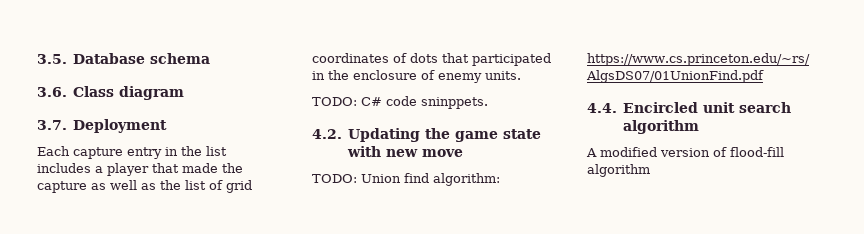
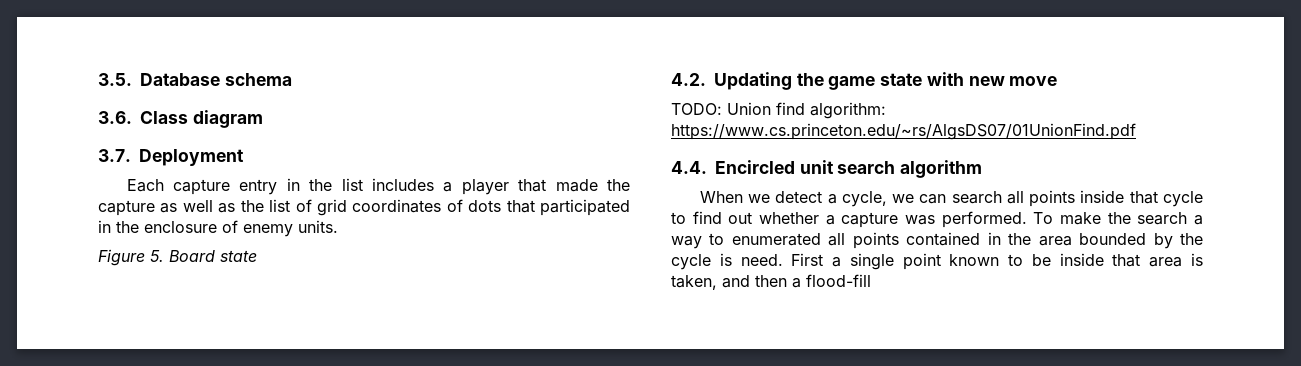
- TODO: C# code sninppets.
+ Figure 5. Board state
- A modified version of flood-fill algorithm
+ When we detect a cycle, we can search all points inside that cycle to find out whether a capture was performed. To make the search a way to enumerated all points contained in the area bounded by the cycle is need. First a single point known to be inside that area is taken, and then a flood-fill

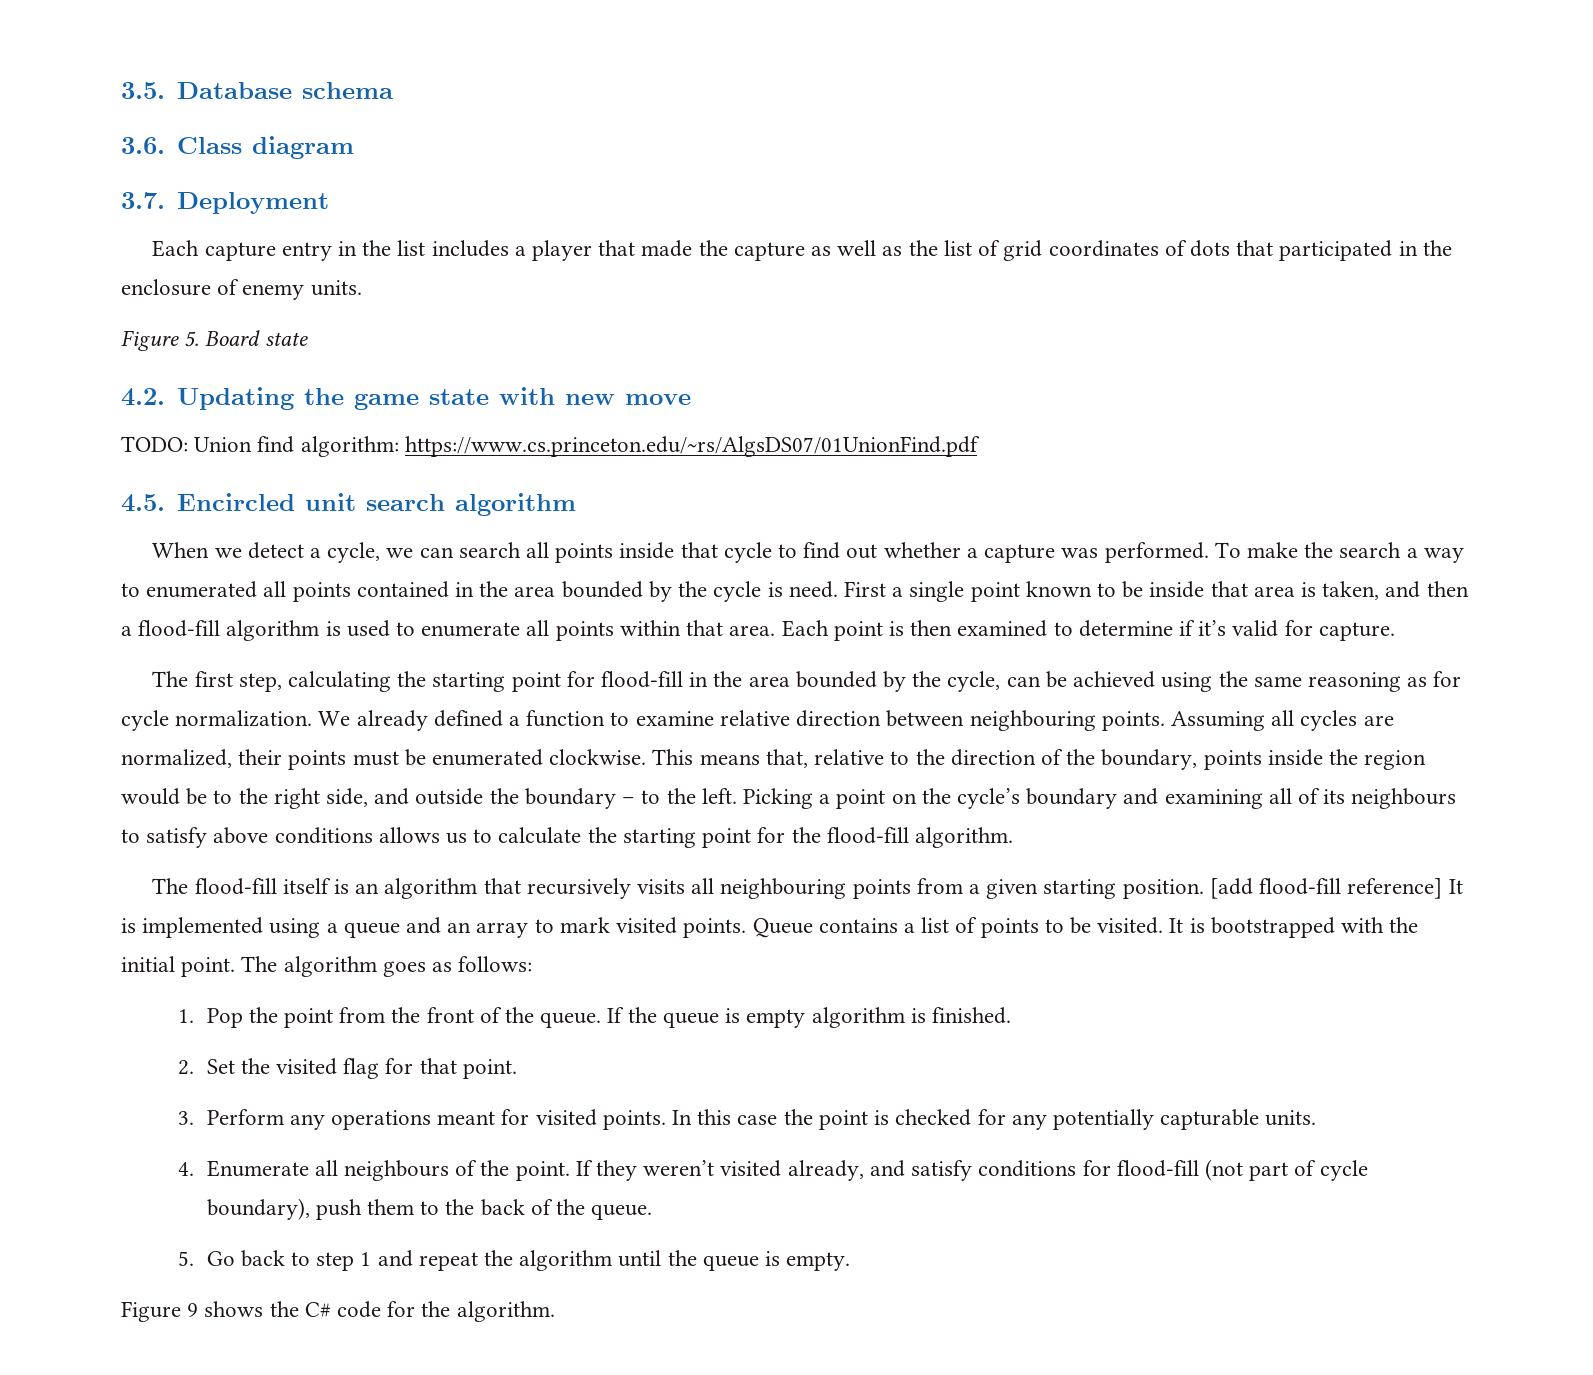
- 4.4. Encircled unit search algorithm
+ 4.5. Encircled unit search algorithm
- First a single point known to be inside that area is taken, and then a flood-fill
+ First a single point known to be inside that area is taken, and then a flood-fill algorithm is used to enumerate all points within that area. Each point is then examined to determine if it’s valid for capture.
+ The first step, calculating the starting point for flood-fill in the area bounded by the cycle, can be achieved using the same reasoning as for cycle normalization. We already defined a function to examine relative direction between neighbouring points. Assuming all cycles are normalized, their points must be enumerated clockwise. This means that, relative to the direction of the boundary, points inside the region would be to the right side, and outside the boundary – to the left. Picking a point on the cycle’s boundary and examining all of its neighbours to satisfy above conditions allows us to calculate the starting point for the flood-fill algorithm.
+ The flood-fill itself is an algorithm that recursively visits all neighbouring points from a given starting position. [add flood-fill reference] It is implemented using a queue and an array to mark visited points. Queue contains a list of points to be visited. It is bootstrapped with the initial point. The algorithm goes as follows:
+ 1. Pop the point from the front of the queue. If the queue is empty algorithm is finished.
+ 2. Set the visited flag for that point.
+ 3. Perform any operations meant for visited points. In this case the point is checked for any potentially capturable units.
+ 4. Enumerate all neighbours of the point. If they weren’t visited already, and satisfy conditions for flood-fill (not part of cycle boundary), push them to the back of the queue.
+ 5. Go back to step 1 and repeat the algorithm until the queue is empty.
+ Figure 9 shows the C# code for the algorithm.

